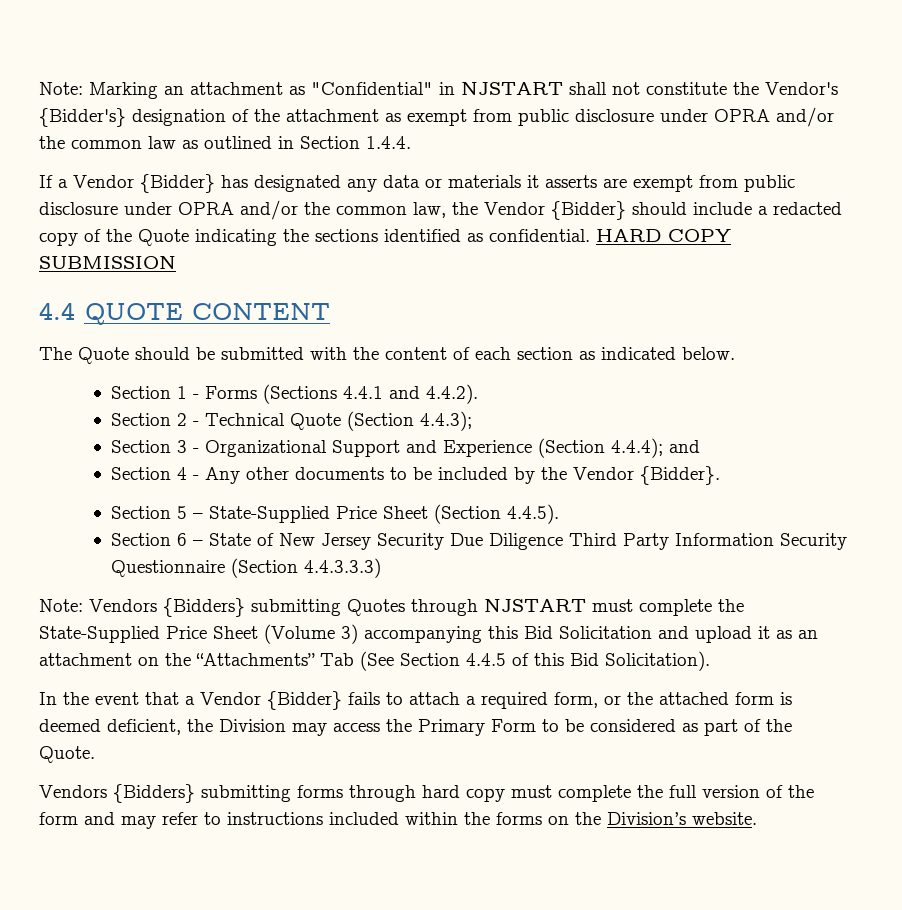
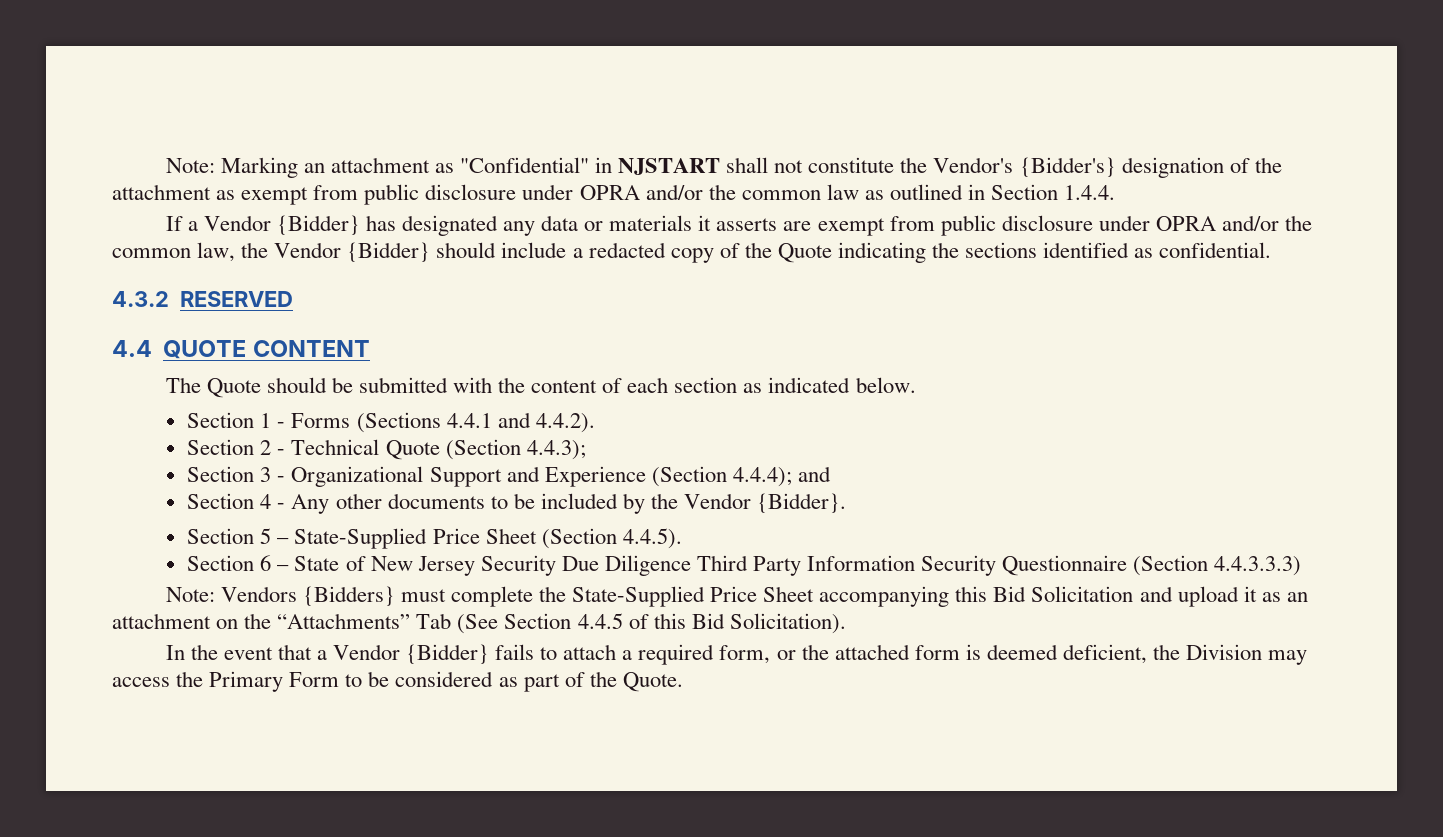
- If a Vendor {Bidder} has designated any data or materials it asserts are exempt from public disclosure under OPRA and/or the common law, the Vendor {Bidder} should include a redacted copy of the Quote indicating the sections identified as confidential. HARD COPY SUBMISSION
+ If a Vendor {Bidder} has designated any data or materials it asserts are exempt from public disclosure under OPRA and/or the common law, the Vendor {Bidder} should include a redacted copy of the Quote indicating the sections identified as confidential.
+ 4.3.2 RESERVED
- Note: Vendors {Bidders} submitting Quotes through NJSTART must complete the State-Supplied Price Sheet (Volume 3) accompanying this Bid Solicitation and upload it as an attachment on the “Attachments” Tab (See Section 4.4.5 of this Bid Solicitation).
+ Note: Vendors {Bidders} must complete the State-Supplied Price Sheet accompanying this Bid Solicitation and upload it as an attachment on the “Attachments” Tab (See Section 4.4.5 of this Bid Solicitation).
- Vendors {Bidders} submitting forms through hard copy must complete the full version of the form and may refer to instructions included within the forms on the Division’s website.

